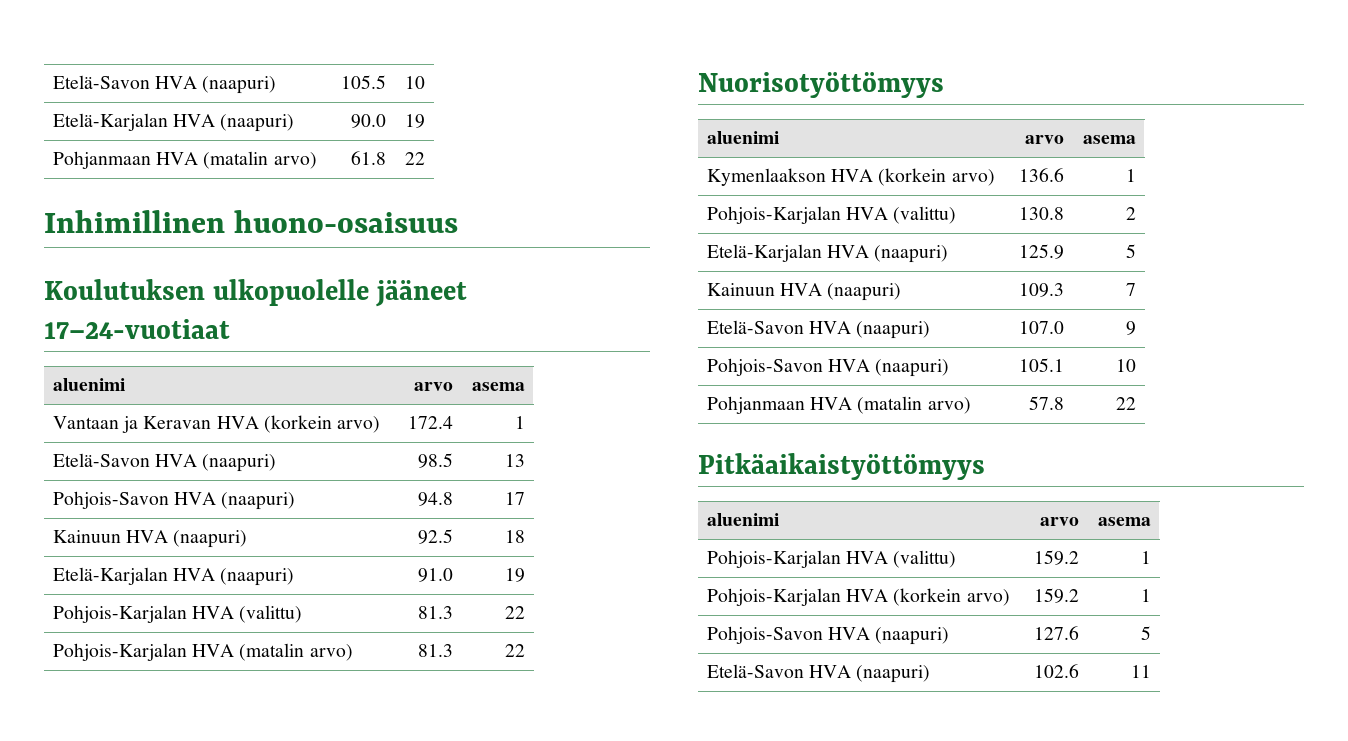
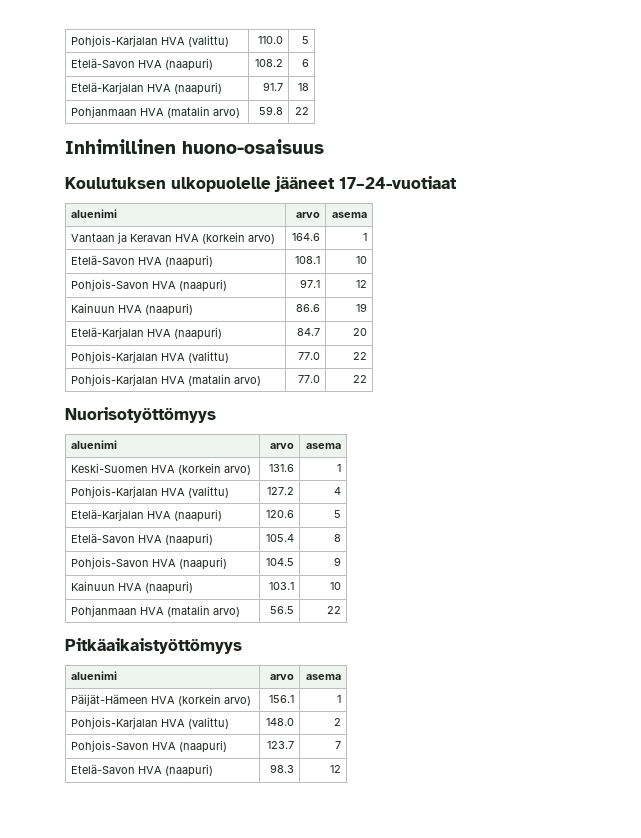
- Etelä-Savon HVA (naapuri) | 105.5 | 10
- Etelä-Karjalan HVA (naapuri) | 90.0 | 19
- Pohjanmaan HVA (matalin arvo) | 61.8 | 22
+ Pohjois-Karjalan HVA (valittu) | 110.0 | 5
+ Etelä-Savon HVA (naapuri) | 108.2 | 6
+ Etelä-Karjalan HVA (naapuri) | 91.7 | 18
+ Pohjanmaan HVA (matalin arvo) | 59.8 | 22
- Vantaan ja Keravan HVA (korkein arvo) | 172.4 | 1
+ Vantaan ja Keravan HVA (korkein arvo) | 164.6 | 1
- Etelä-Savon HVA (naapuri) | 98.5 | 13
- Pohjois-Savon HVA (naapuri) | 94.8 | 17
- Kainuun HVA (naapuri) | 92.5 | 18
- Etelä-Karjalan HVA (naapuri) | 91.0 | 19
- Pohjois-Karjalan HVA (valittu) | 81.3 | 22
+ Etelä-Savon HVA (naapuri) | 108.1 | 10
+ Pohjois-Savon HVA (naapuri) | 97.1 | 12
+ Kainuun HVA (naapuri) | 86.6 | 19
+ Etelä-Karjalan HVA (naapuri) | 84.7 | 20
+ Pohjois-Karjalan HVA (valittu) | 77.0 | 22
- Pohjois-Karjalan HVA (matalin arvo) | 81.3 | 22
+ Pohjois-Karjalan HVA (matalin arvo) | 77.0 | 22
- Kymenlaakson HVA (korkein arvo) | 136.6 | 1
- Pohjois-Karjalan HVA (valittu) | 130.8 | 2
- Etelä-Karjalan HVA (naapuri) | 125.9 | 5
- Kainuun HVA (naapuri) | 109.3 | 7
- Etelä-Savon HVA (naapuri) | 107.0 | 9
- Pohjois-Savon HVA (naapuri) | 105.1 | 10
+ Keski-Suomen HVA (korkein arvo) | 131.6 | 1
+ Pohjois-Karjalan HVA (valittu) | 127.2 | 4
+ Etelä-Karjalan HVA (naapuri) | 120.6 | 5
+ Etelä-Savon HVA (naapuri) | 105.4 | 8
+ Pohjois-Savon HVA (naapuri) | 104.5 | 9
+ Kainuun HVA (naapuri) | 103.1 | 10
- Pohjanmaan HVA (matalin arvo) | 57.8 | 22
+ Pohjanmaan HVA (matalin arvo) | 56.5 | 22
- Pohjois-Karjalan HVA (valittu) | 159.2 | 1
- Pohjois-Karjalan HVA (korkein arvo) | 159.2 | 1
- Pohjois-Savon HVA (naapuri) | 127.6 | 5
- Etelä-Savon HVA (naapuri) | 102.6 | 11
+ Päijät-Hämeen HVA (korkein arvo) | 156.1 | 1
+ Pohjois-Karjalan HVA (valittu) | 148.0 | 2
+ Pohjois-Savon HVA (naapuri) | 123.7 | 7
+ Etelä-Savon HVA (naapuri) | 98.3 | 12

